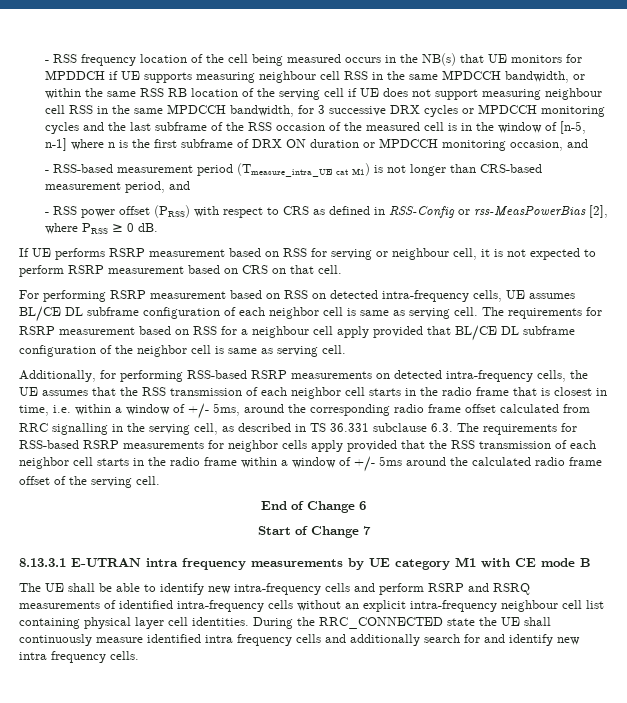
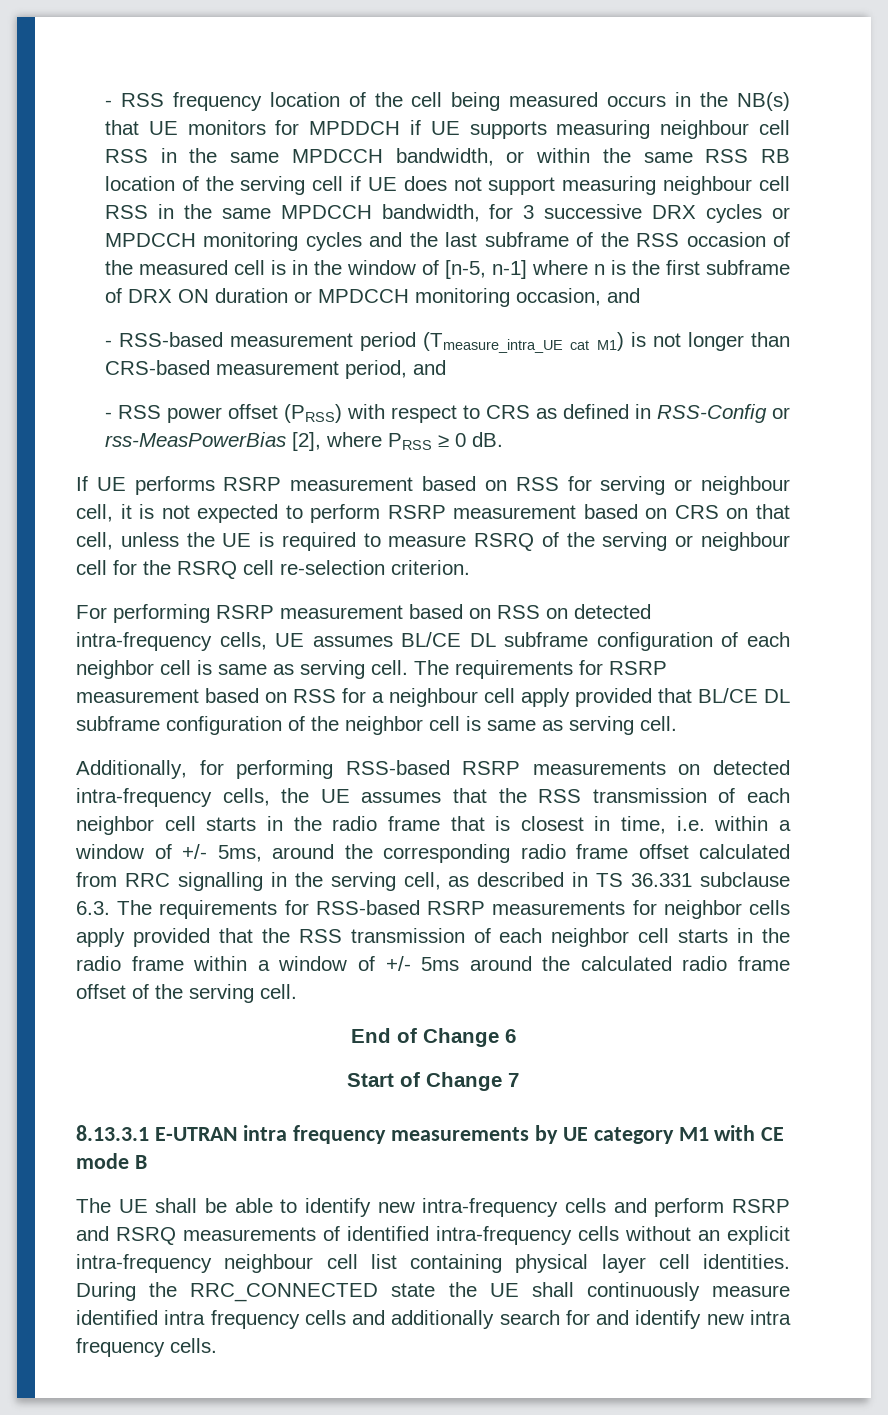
- If UE performs RSRP measurement based on RSS for serving or neighbour cell, it is not expected to perform RSRP measurement based on CRS on that cell.
+ If UE performs RSRP measurement based on RSS for serving or neighbour cell, it is not expected to perform RSRP measurement based on CRS on that cell, unless the UE is required to measure RSRQ of the serving or neighbour cell for the RSRQ cell re-selection criterion.

